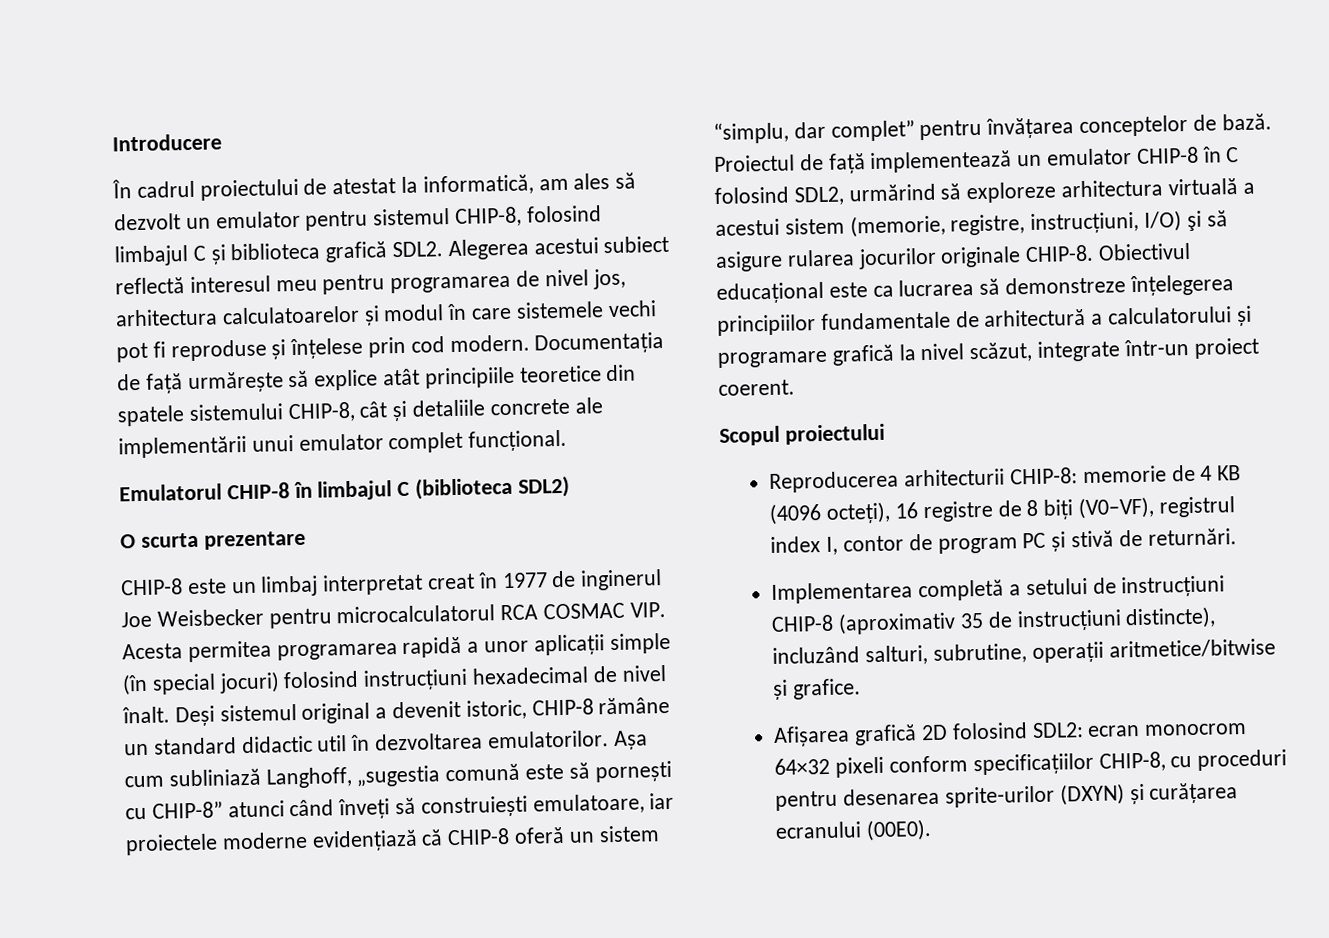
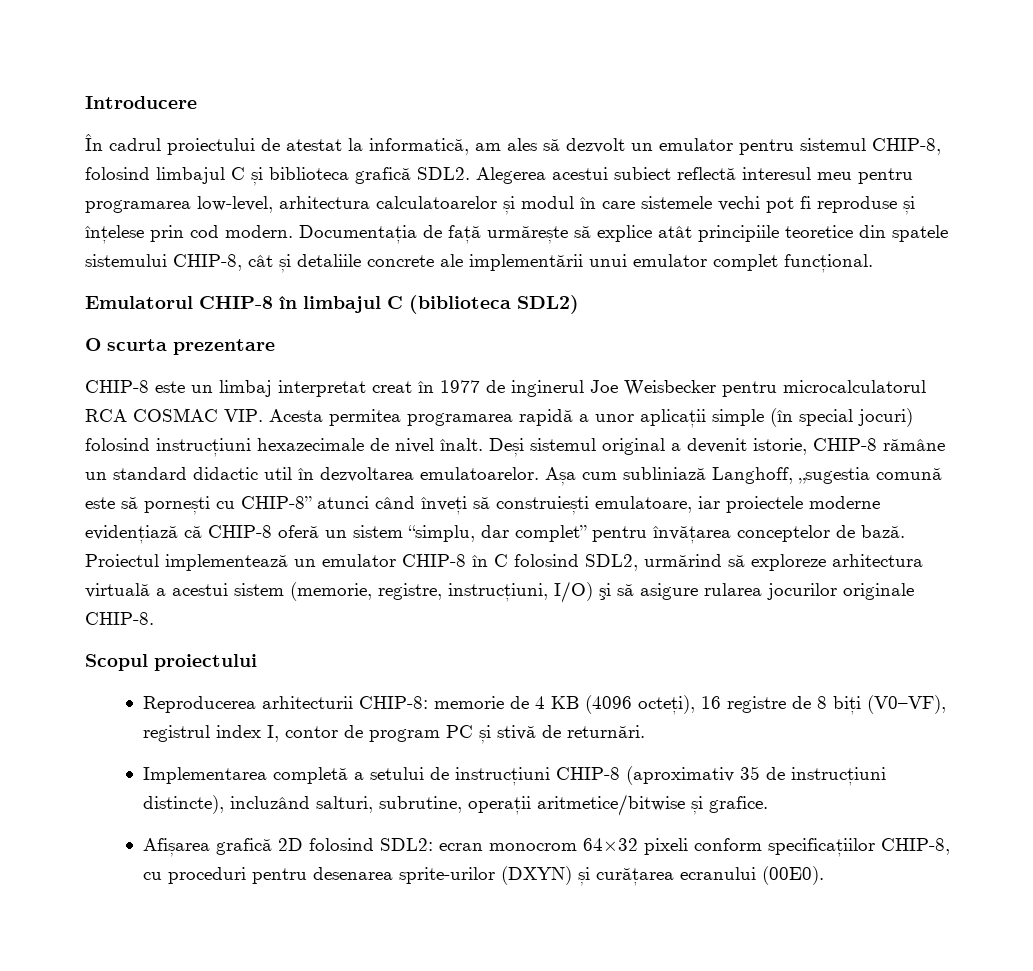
- Alegerea acestui subiect reflectă interesul meu pentru programarea de nivel jos, arhitectura calculatoarelor și modul în care sistemele vechi pot fi reproduse și înțelese prin cod modern.
+ Alegerea acestui subiect reflectă interesul meu pentru programarea low-level, arhitectura calculatoarelor și modul în care sistemele vechi pot fi reproduse și înțelese prin cod modern.
- CHIP-8 este un limbaj interpretat creat în 1977 de inginerul Joe Weisbecker pentru microcalculatorul RCA COSMAC VIP. Acesta permitea programarea rapidă a unor aplicații simple (în special jocuri) folosind instrucțiuni hexadecimal de nivel înalt.
+ CHIP-8 este un limbaj interpretat creat în 1977 de inginerul Joe Weisbecker pentru microcalculatorul RCA COSMAC VIP. Acesta permitea programarea rapidă a unor aplicații simple (în special jocuri) folosind instrucțiuni hexazecimale de nivel înalt.
- Deși sistemul original a devenit istoric, CHIP-8 rămâne un standard didactic util în dezvoltarea emulatorilor.
+ Deși sistemul original a devenit istorie, CHIP-8 rămâne un standard didactic util în dezvoltarea emulatoarelor.
- Proiectul de față implementează un emulator CHIP-8 în C folosind SDL2, urmărind să exploreze arhitectura virtuală a acestui sistem (memorie, registre, instrucțiuni, I/O) şi să asigure rularea jocurilor originale CHIP-8. Obiectivul educațional este ca lucrarea să demonstreze înțelegerea principiilor fundamentale de arhitectură a calculatorului și programare grafică la nivel scăzut, integrate într-un proiect coerent.
+ Proiectul implementează un emulator CHIP-8 în C folosind SDL2, urmărind să exploreze arhitectura virtuală a acestui sistem (memorie, registre, instrucțiuni, I/O) şi să asigure rularea jocurilor originale CHIP-8.

